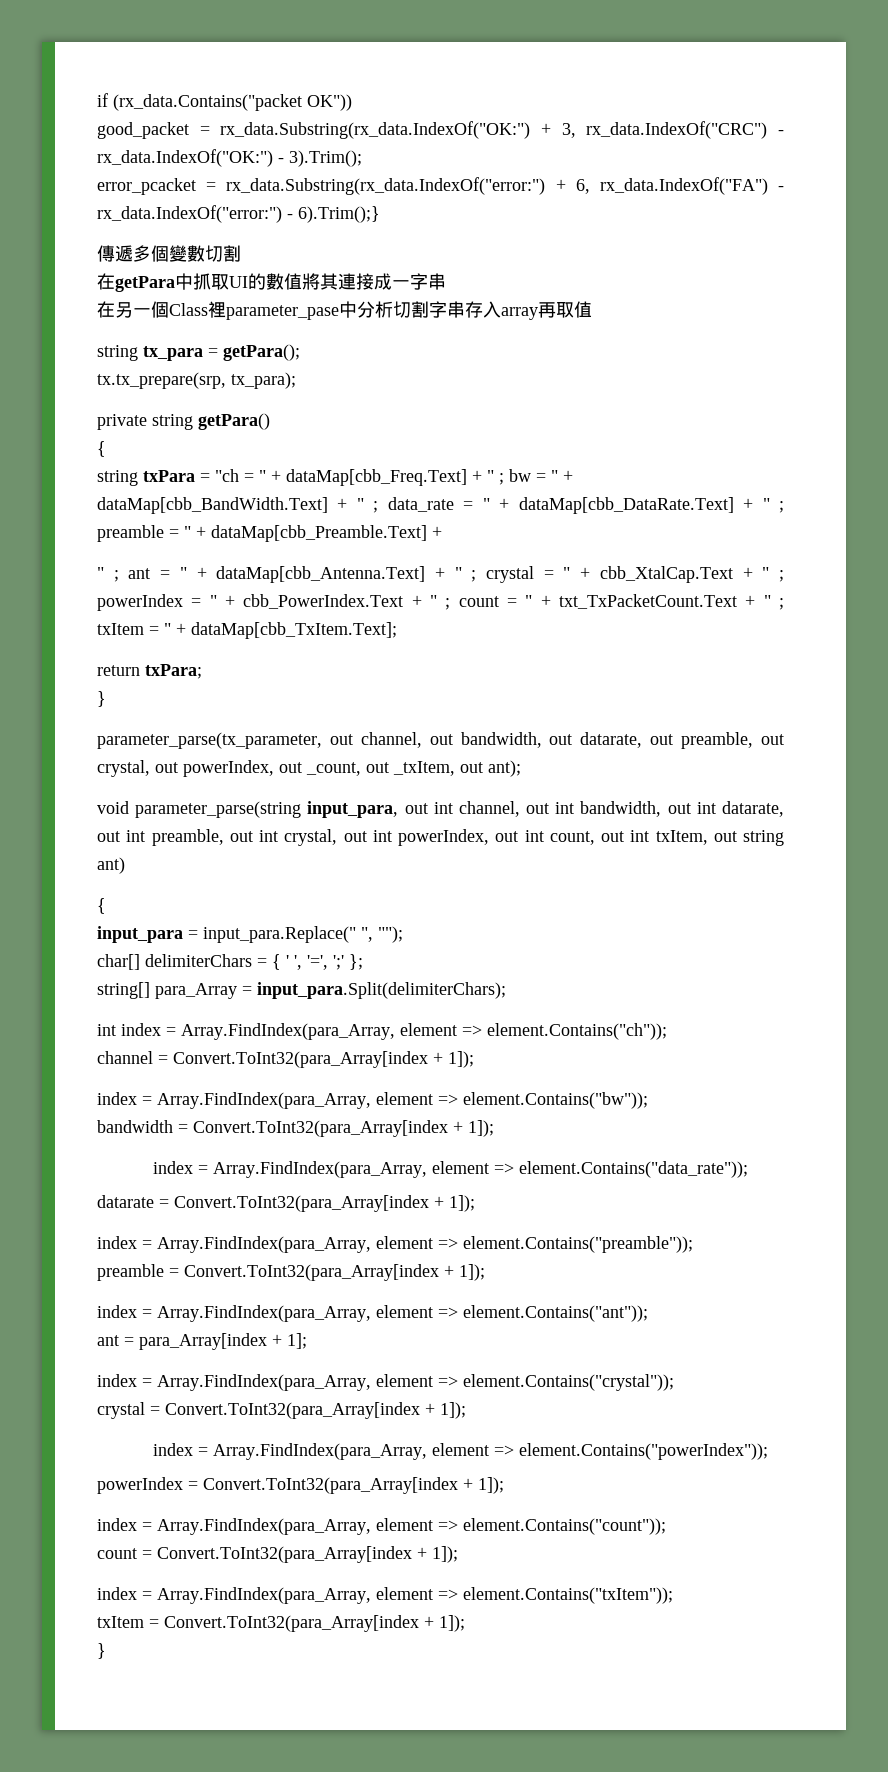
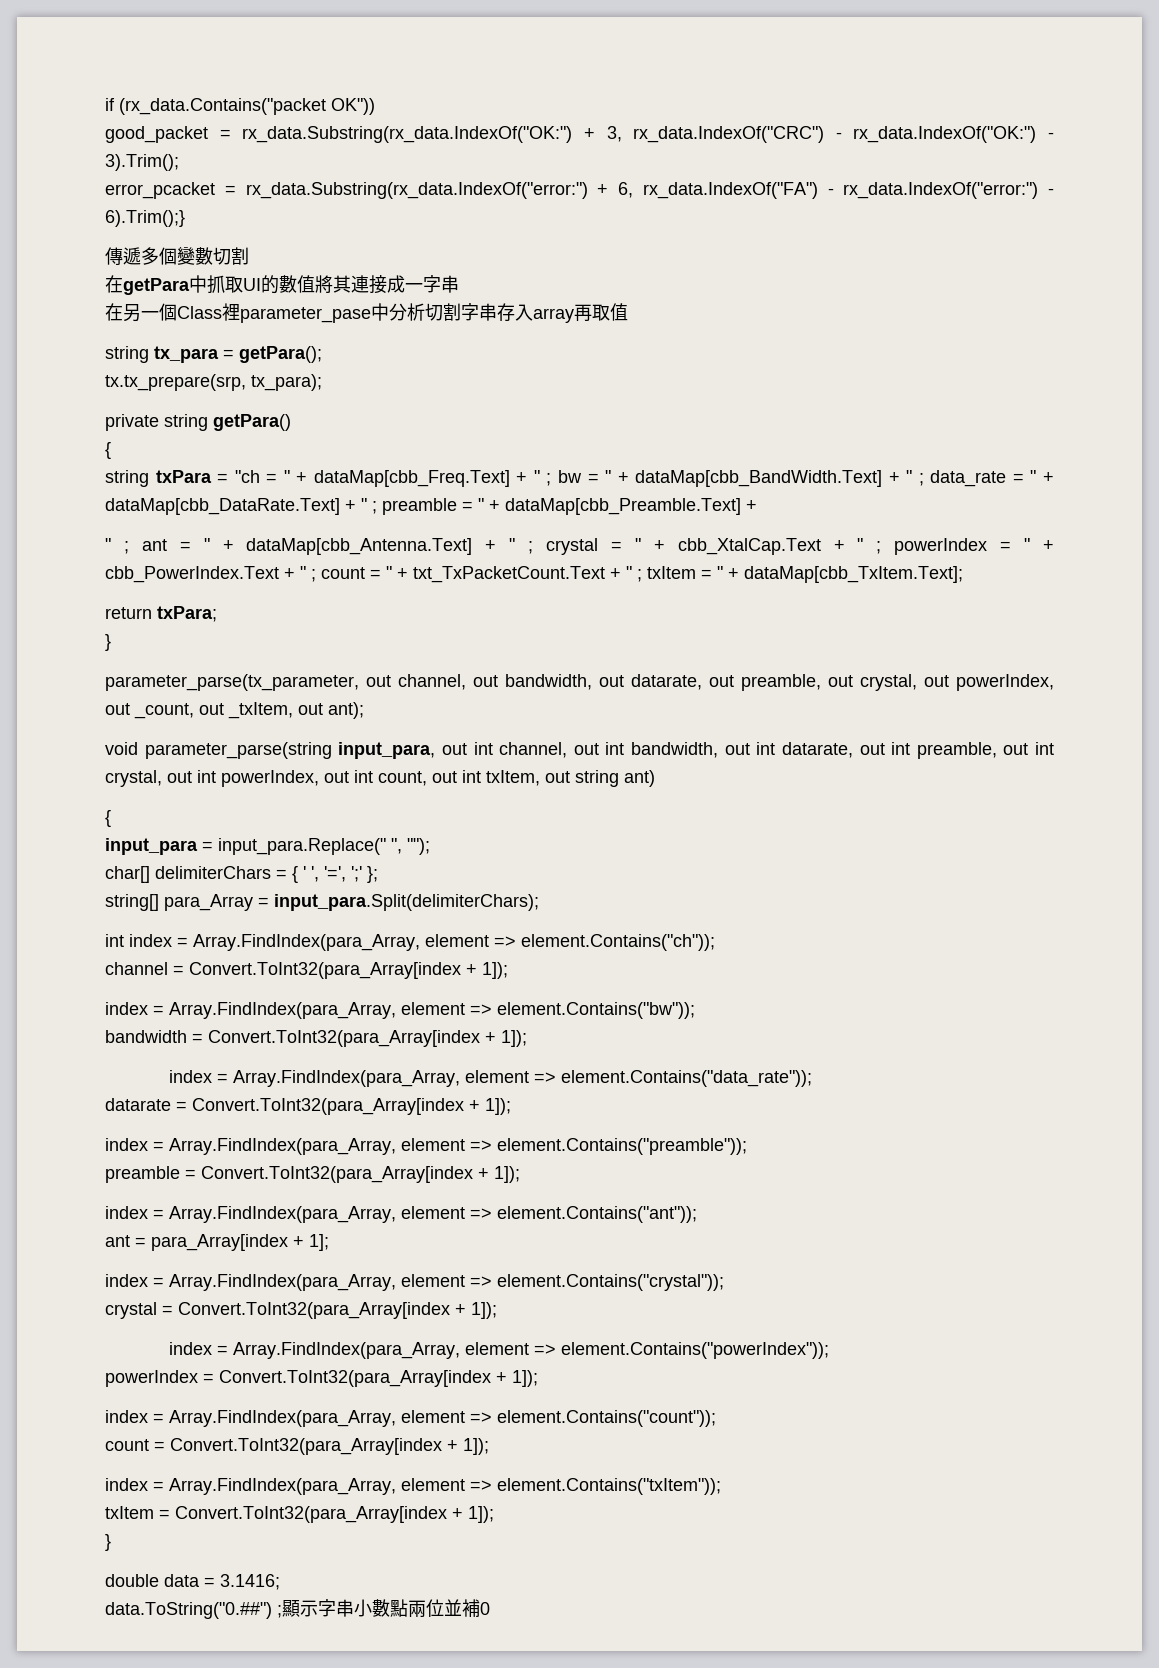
+ double data = 3.1416;
+ data.ToString("0.##") ;顯示字串小數點兩位並補0

